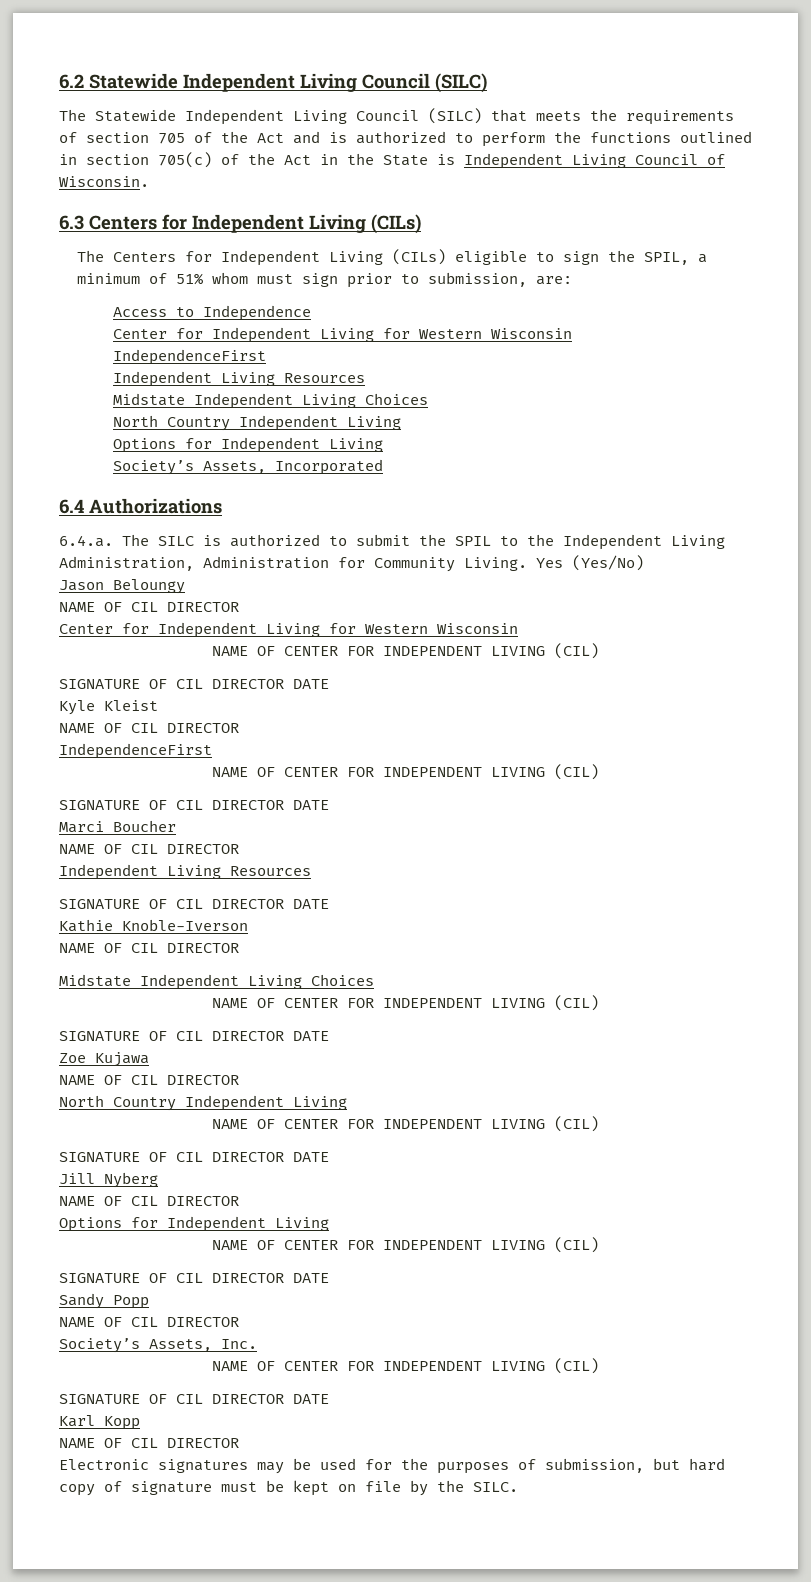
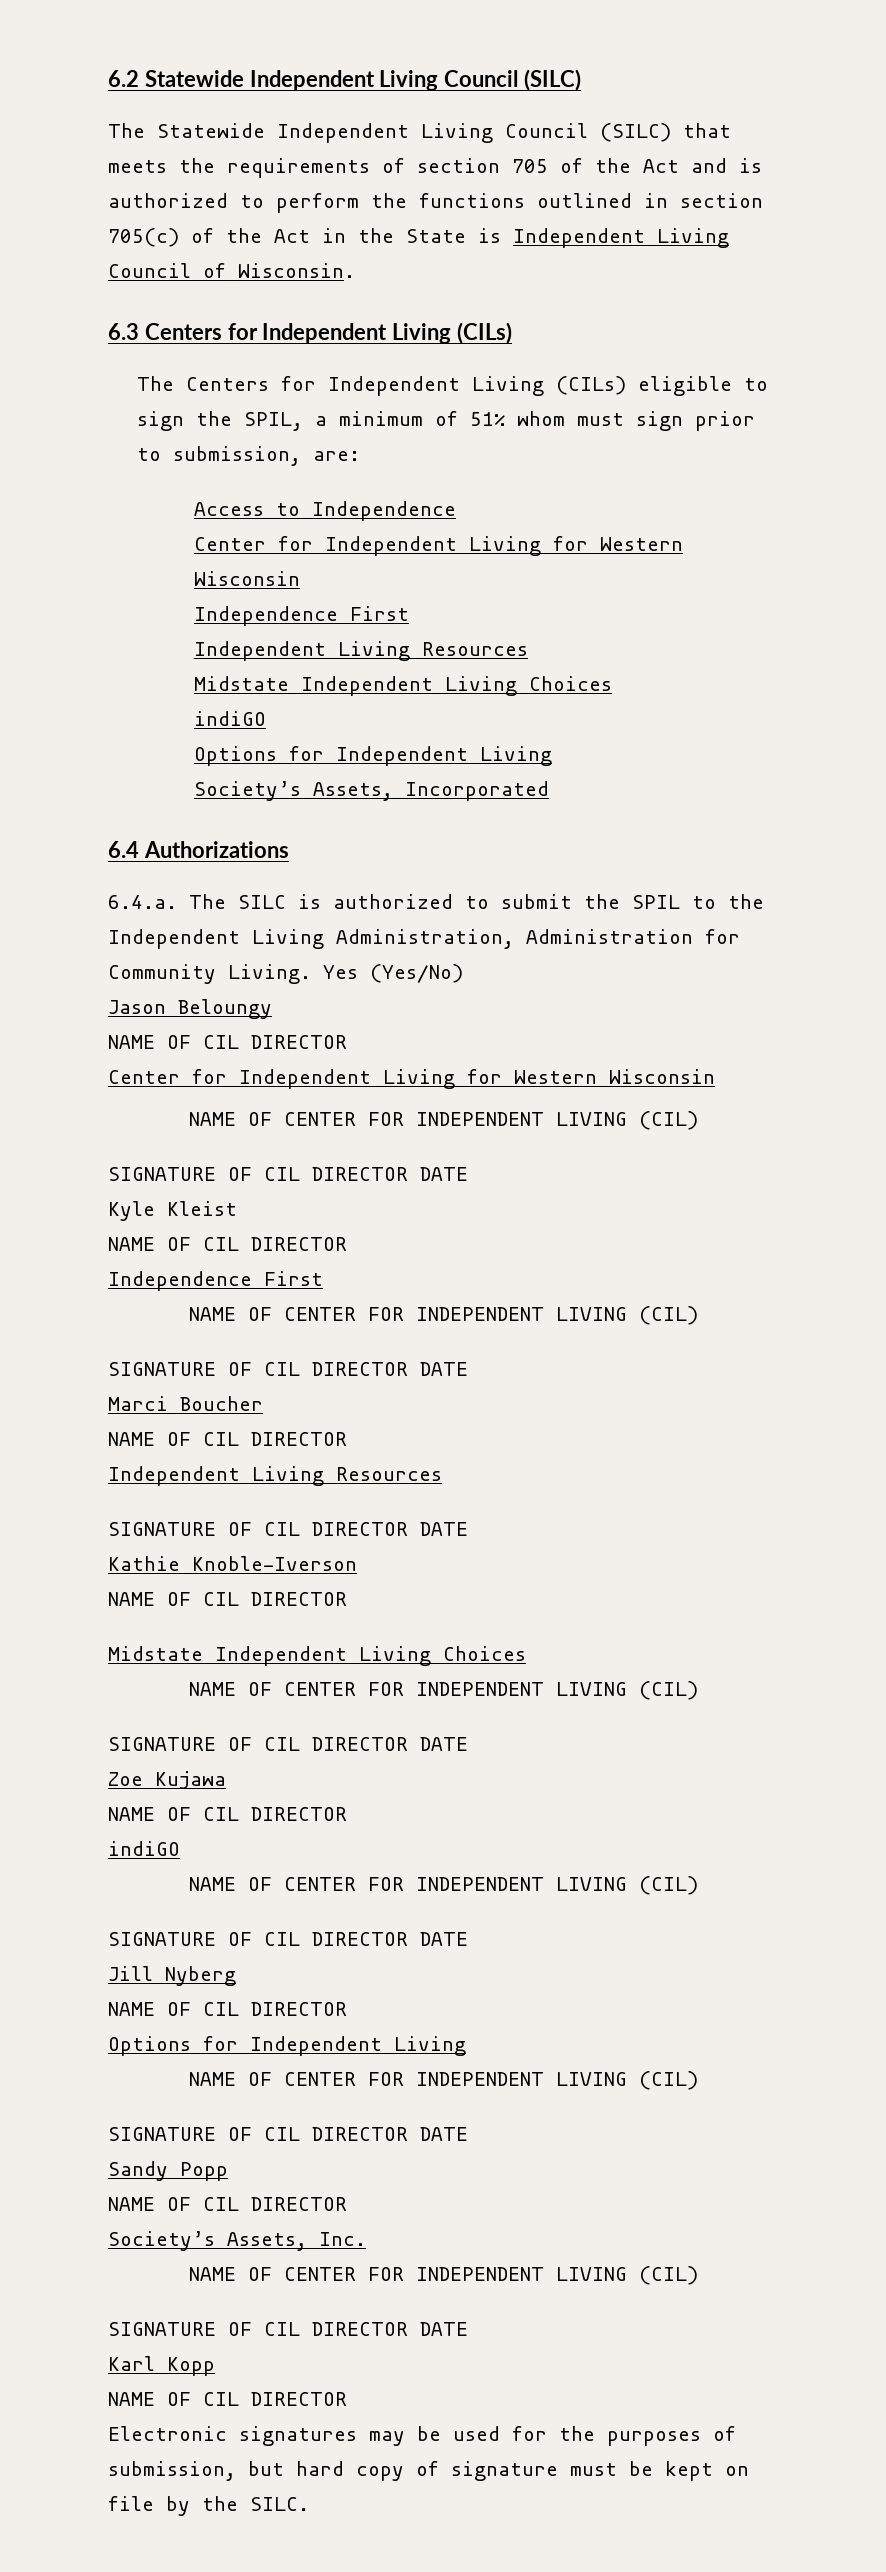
  Access to Independence
  Center for Independent Living for Western Wisconsin
- IndependenceFirst
+ Independence First
  Independent Living Resources
  Midstate Independent Living Choices
- North Country Independent Living
+ indiGO
  Kyle Kleist
  NAME OF CIL DIRECTOR
- IndependenceFirst
+ Independence First
  Zoe Kujawa
  NAME OF CIL DIRECTOR
- North Country Independent Living
+ indiGO

